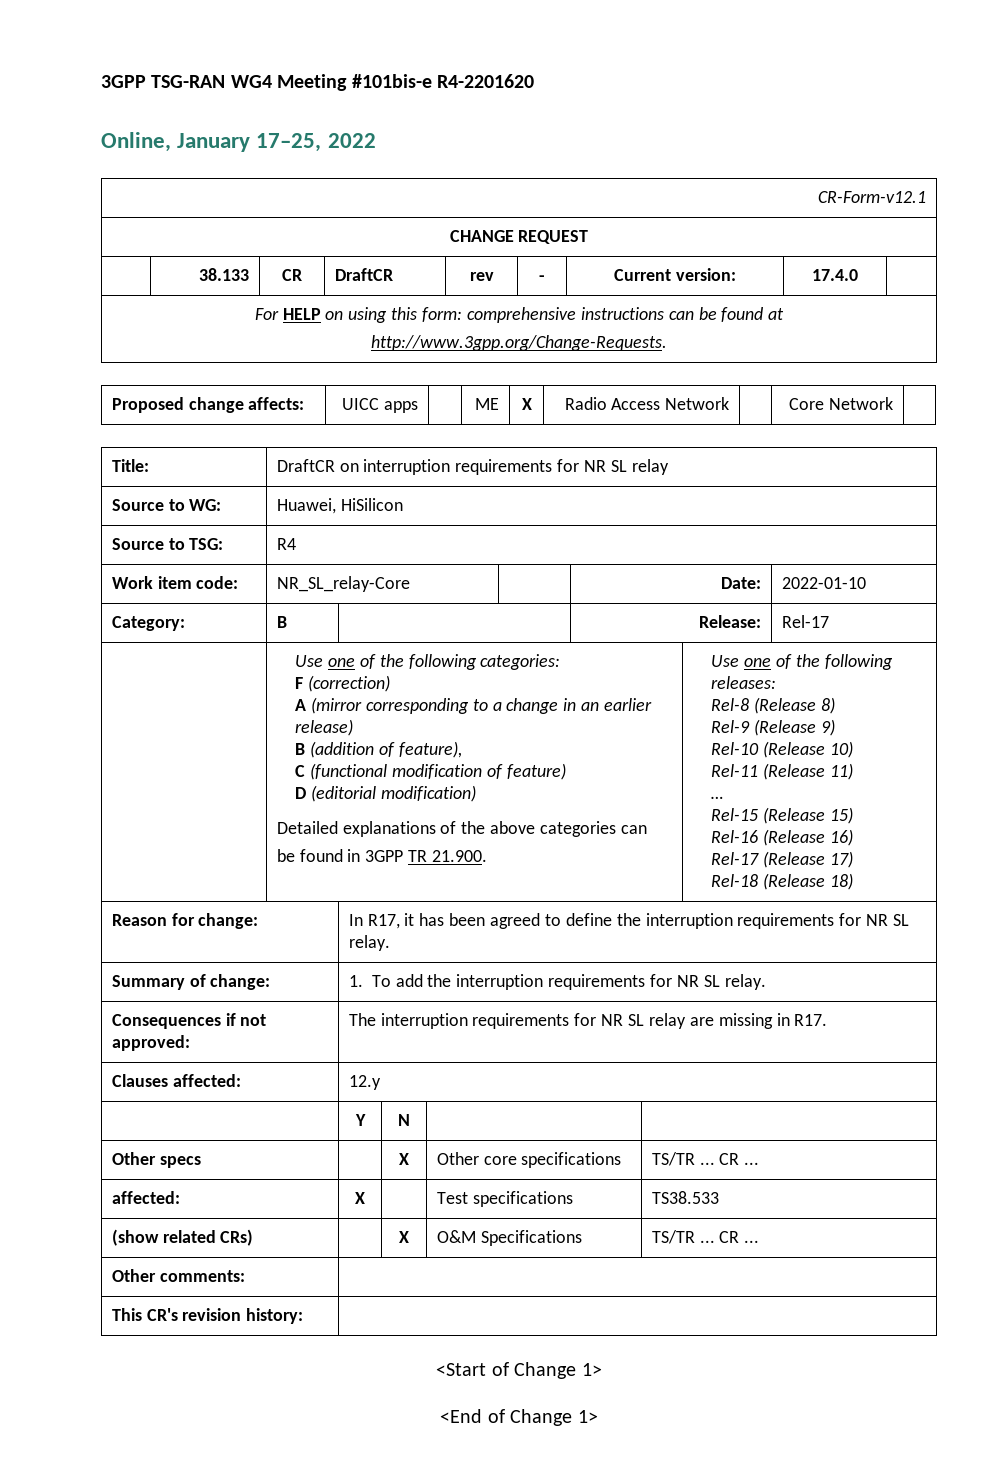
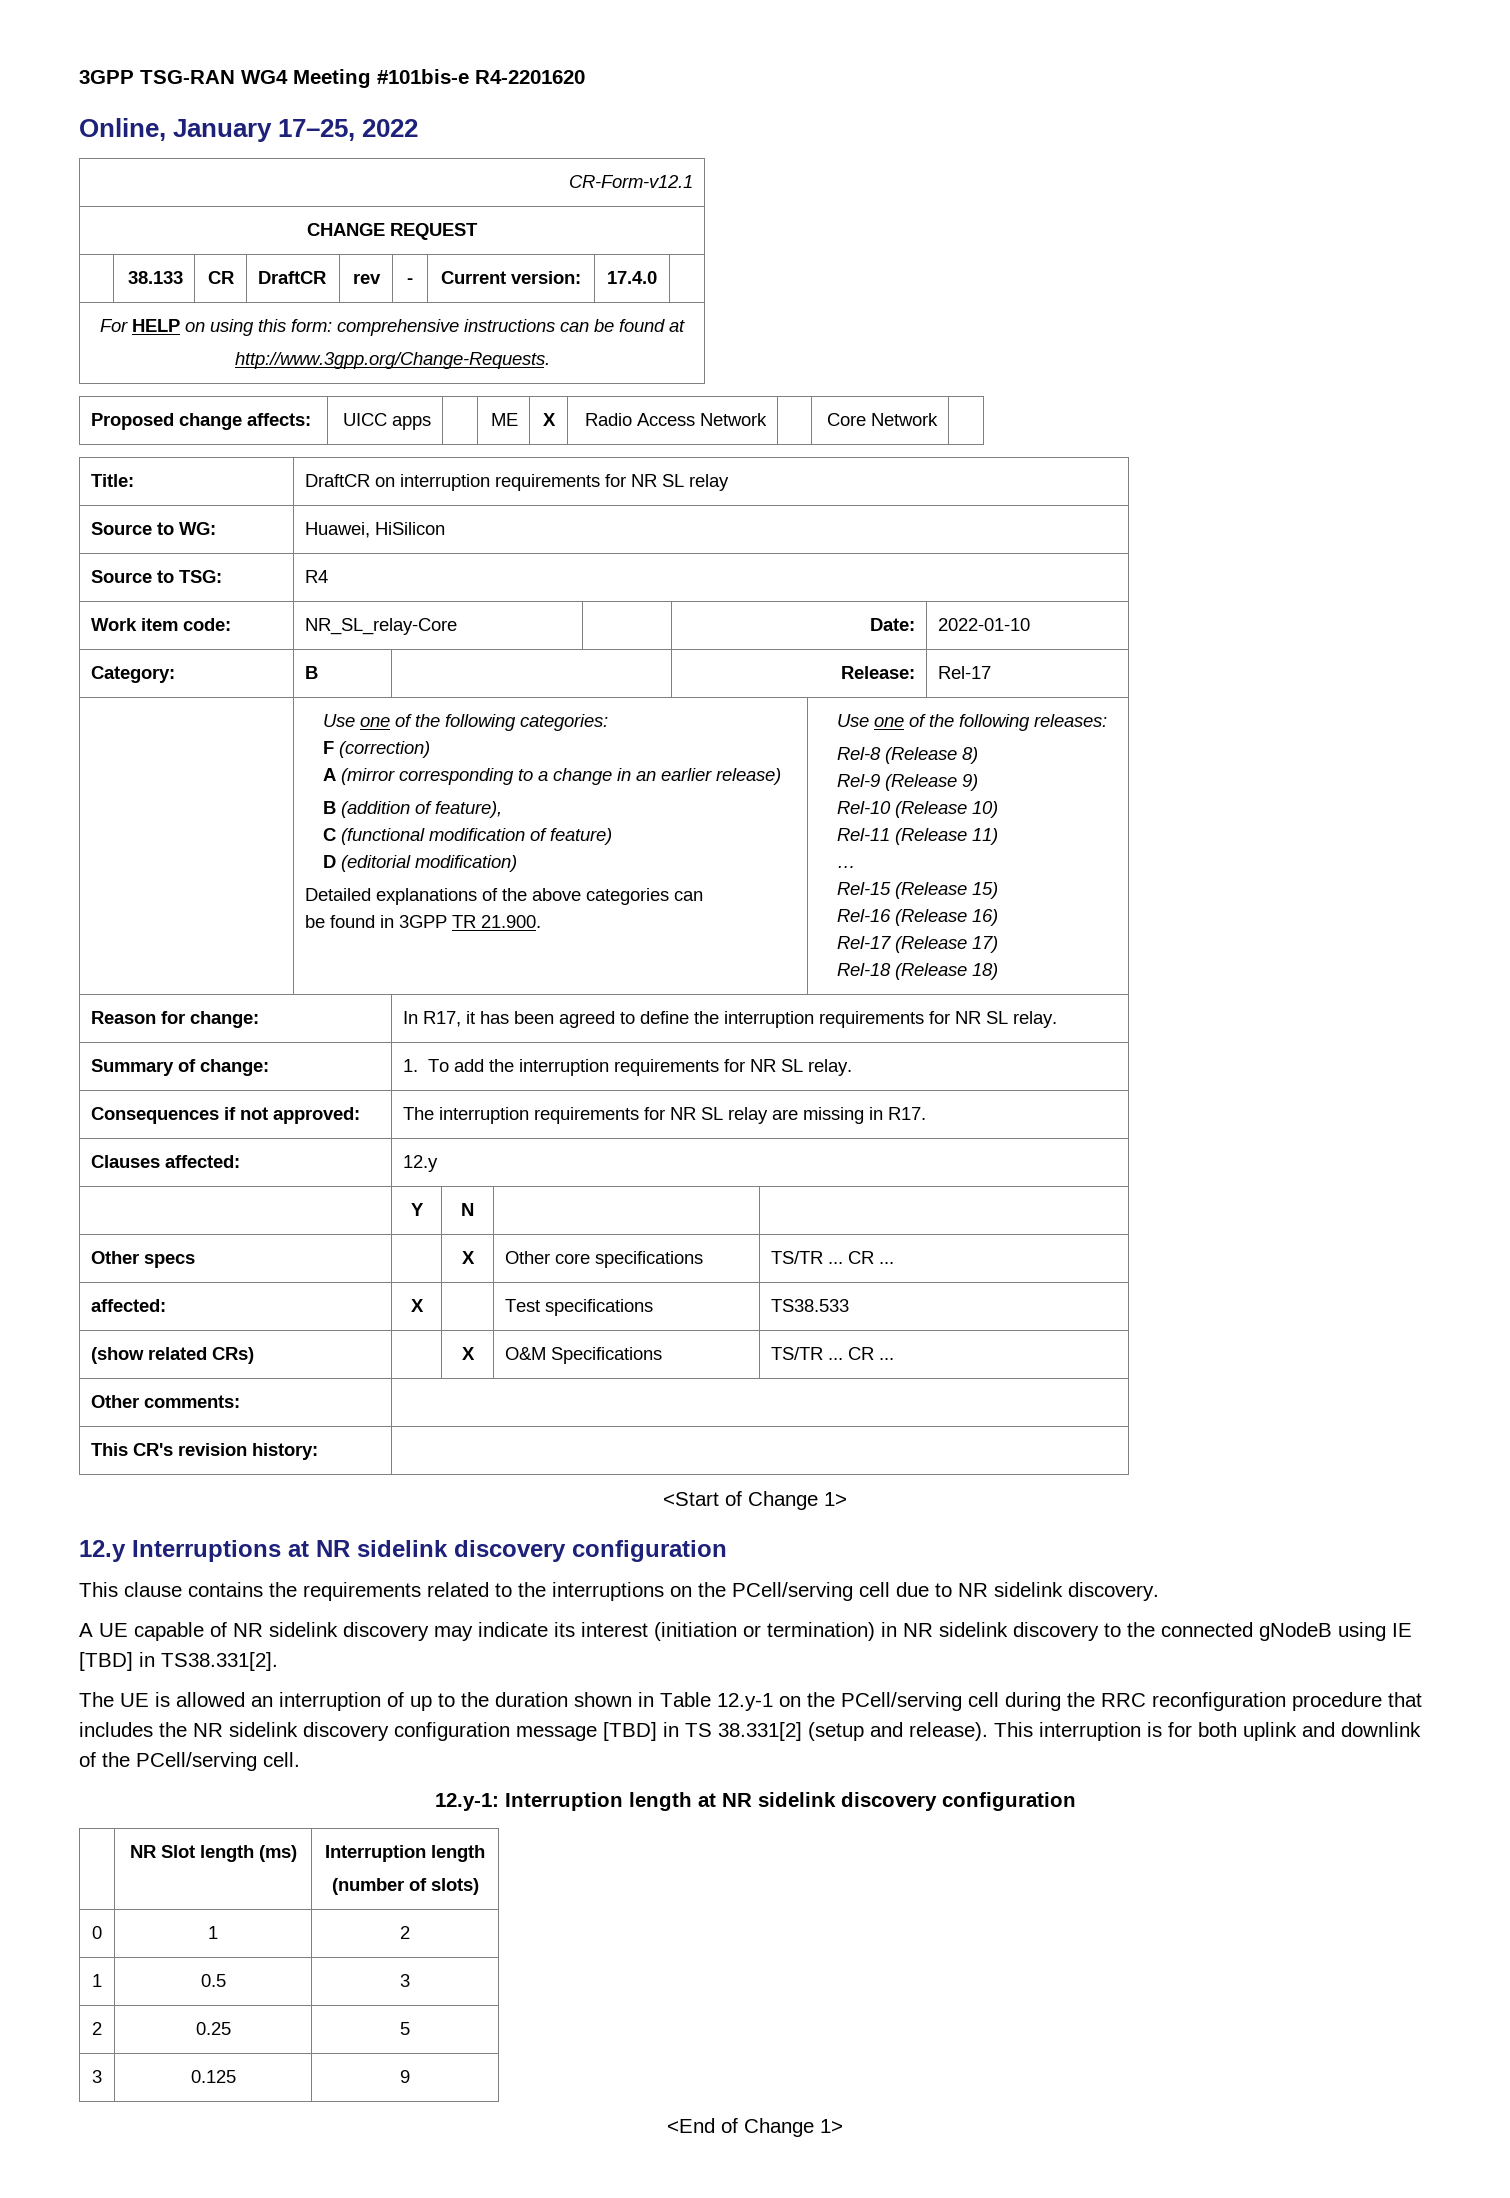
+ 12.y Interruptions at NR sidelink discovery configuration
+ This clause contains the requirements related to the interruptions on the PCell/serving cell due to NR sidelink discovery.
+ A UE capable of NR sidelink discovery may indicate its interest (initiation or termination) in NR sidelink discovery to the connected gNodeB using IE [TBD] in TS38.331[2].
+ The UE is allowed an interruption of up to the duration shown in Table 12.y-1 on the PCell/serving cell during the RRC reconfiguration procedure that includes the NR sidelink discovery configuration message [TBD] in TS 38.331[2] (setup and release). This interruption is for both uplink and downlink of the PCell/serving cell.
+ 12.y-1: Interruption length at NR sidelink discovery configuration
+ | NR Slot length (ms) | Interruption length
+ (number of slots)
+ 0 | 1 | 2
+ 1 | 0.5 | 3
+ 2 | 0.25 | 5
+ 3 | 0.125 | 9

